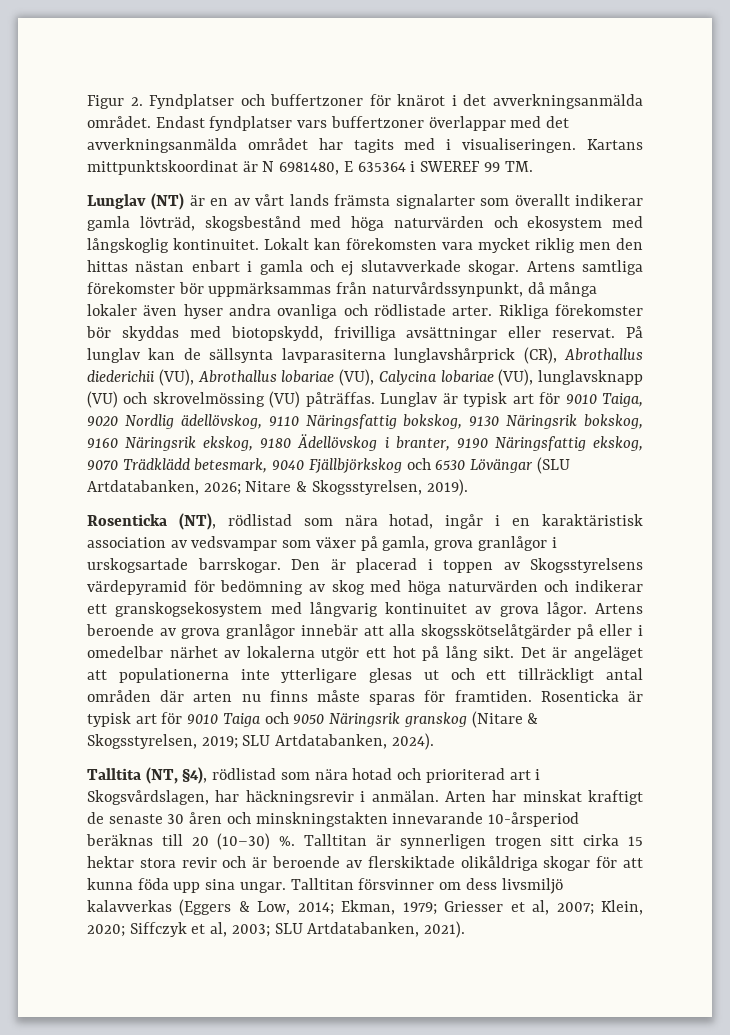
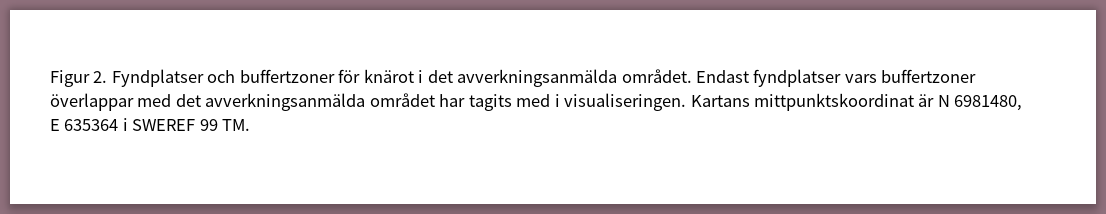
- Lunglav (NT) är en av vårt lands främsta signalarter som överallt indikerar gamla lövträd, skogsbestånd med höga naturvärden och ekosystem med långskoglig kontinuitet. Lokalt kan förekomsten vara mycket riklig men den hittas nästan enbart i gamla och ej slutavverkade skogar. Artens samtliga förekomster bör uppmärksammas från naturvårdssynpunkt, då många lokaler även hyser andra ovanliga och rödlistade arter. Rikliga förekomster bör skyddas med biotopskydd, frivilliga avsättningar eller reservat. På lunglav kan de sällsynta lavparasiterna lunglavshårprick (CR), Abrothallus diederichii (VU), Abrothallus lobariae (VU), Calycina lobariae (VU), lunglavsknapp (VU) och skrovelmössing (VU) påträffas. Lunglav är typisk art för 9010 Taiga, 9020 Nordlig ädellövskog, 9110 Näringsfattig bokskog, 9130 Näringsrik bokskog, 9160 Näringsrik ekskog, 9180 Ädellövskog i branter, 9190 Näringsfattig ekskog, 9070 Trädklädd betesmark, 9040 Fjällbjörkskog och 6530 Lövängar (SLU Artdatabanken, 2026; Nitare & Skogsstyrelsen, 2019).
- Rosenticka (NT), rödlistad som nära hotad, ingår i en karaktäristisk association av vedsvampar som växer på gamla, grova granlågor i urskogsartade barrskogar. Den är placerad i toppen av Skogsstyrelsens värdepyramid för bedömning av skog med höga naturvärden och indikerar ett granskogsekosystem med långvarig kontinuitet av grova lågor. Artens beroende av grova granlågor innebär att alla skogsskötselåtgärder på eller i omedelbar närhet av lokalerna utgör ett hot på lång sikt. Det är angeläget att populationerna inte ytterligare glesas ut och ett tillräckligt antal områden där arten nu finns måste sparas för framtiden. Rosenticka är typisk art för 9010 Taiga och 9050 Näringsrik granskog (Nitare & Skogsstyrelsen, 2019; SLU Artdatabanken, 2024).
- Talltita (NT, §4), rödlistad som nära hotad och prioriterad art i Skogsvårdslagen, har häckningsrevir i anmälan. Arten har minskat kraftigt de senaste 30 åren och minskningstakten innevarande 10-årsperiod beräknas till 20 (10–30) %. Talltitan är synnerligen trogen sitt cirka 15 hektar stora revir och är beroende av flerskiktade olikåldriga skogar för att kunna föda upp sina ungar. Talltitan försvinner om dess livsmiljö kalavverkas (Eggers & Low, 2014; Ekman, 1979; Griesser et al, 2007; Klein, 2020; Siffczyk et al, 2003; SLU Artdatabanken, 2021).

